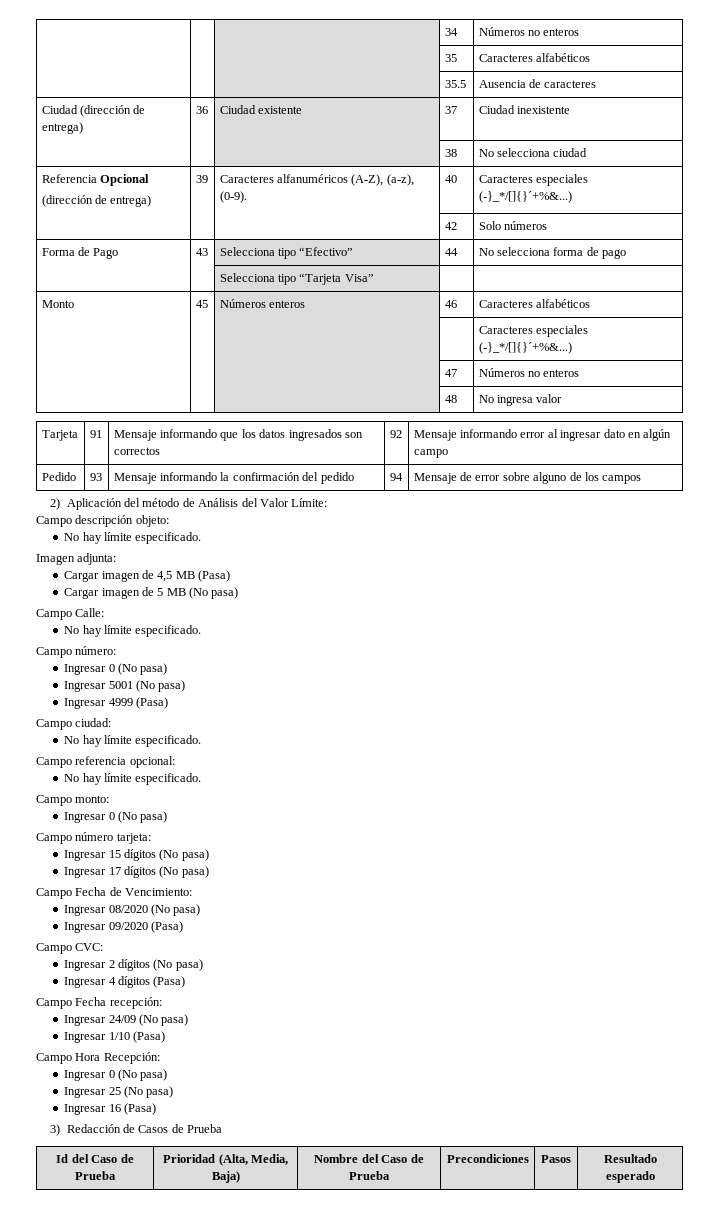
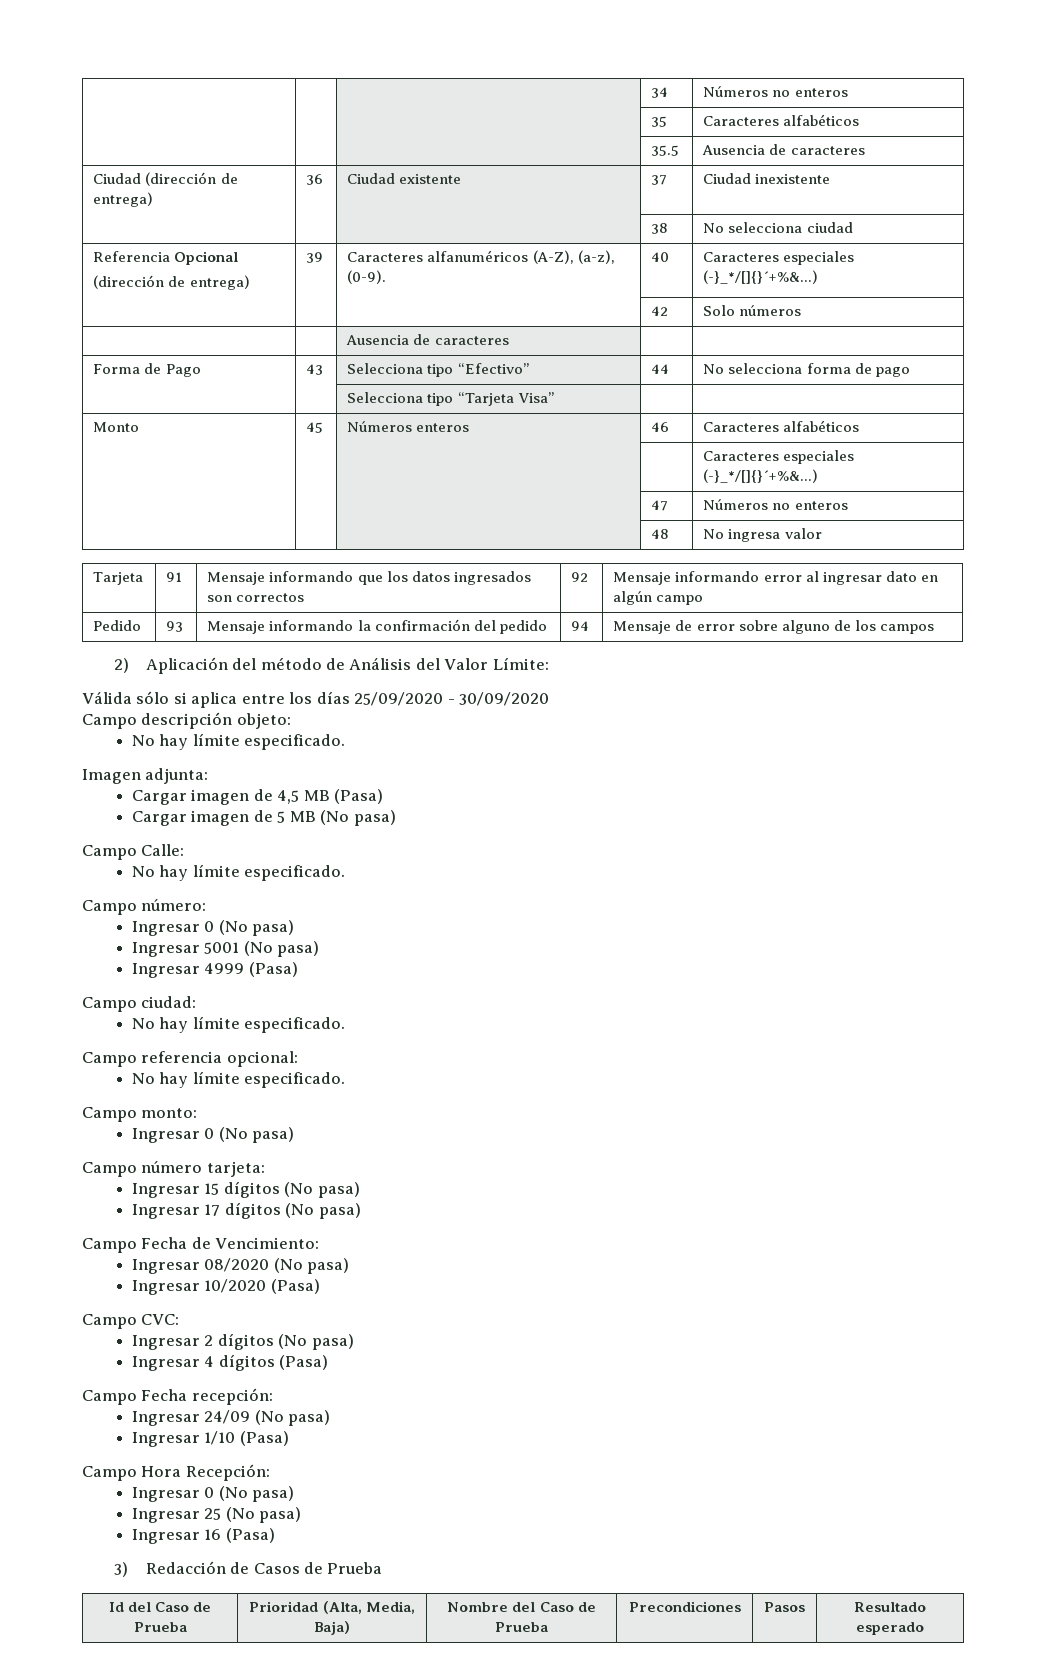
+ | | Ausencia de caracteres | |
+ Válida sólo si aplica entre los días 25/09/2020 - 30/09/2020
- Ingresar 09/2020 (Pasa)
+ Ingresar 10/2020 (Pasa)

